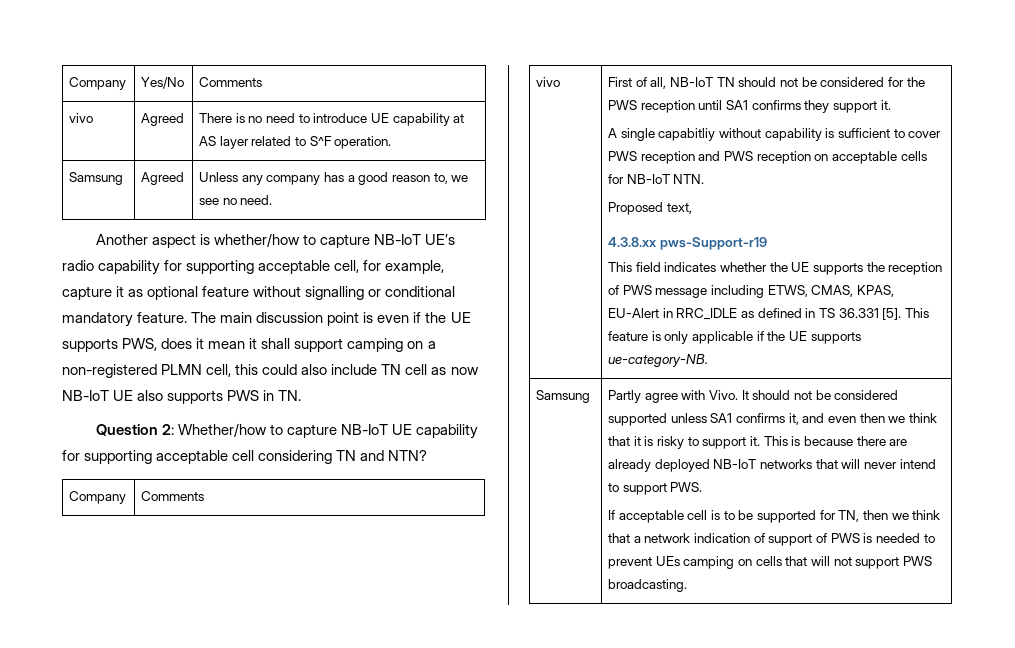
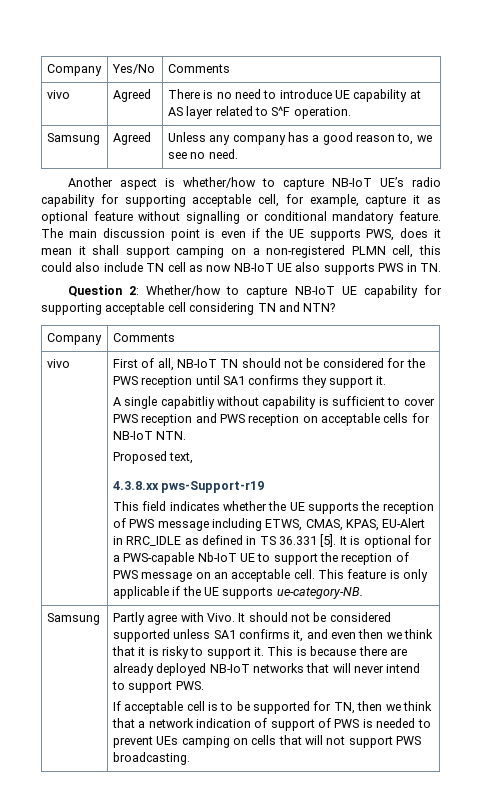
+ It is optional for a PWS-capable Nb-IoT UE to support the reception of PWS message on an acceptable cell.

